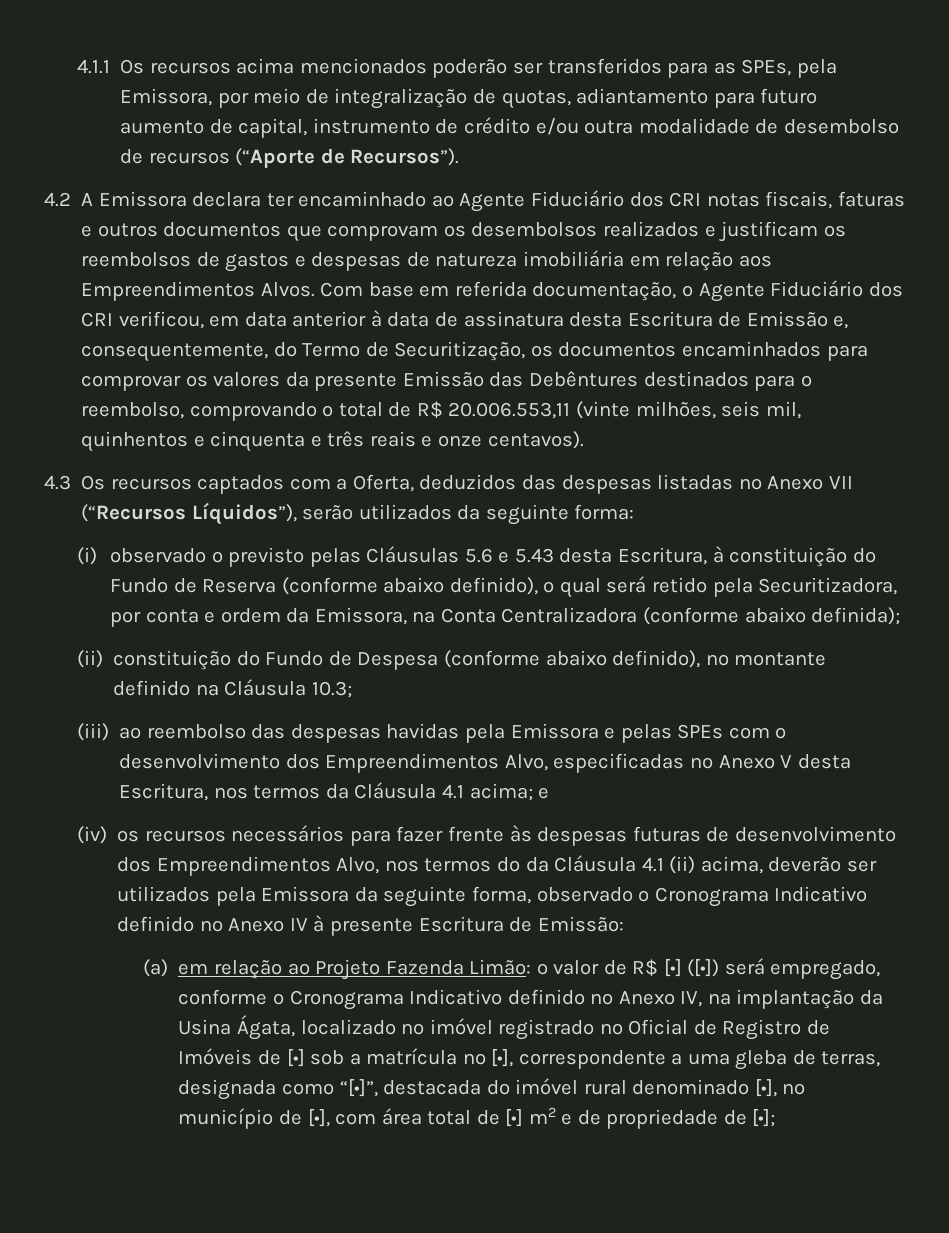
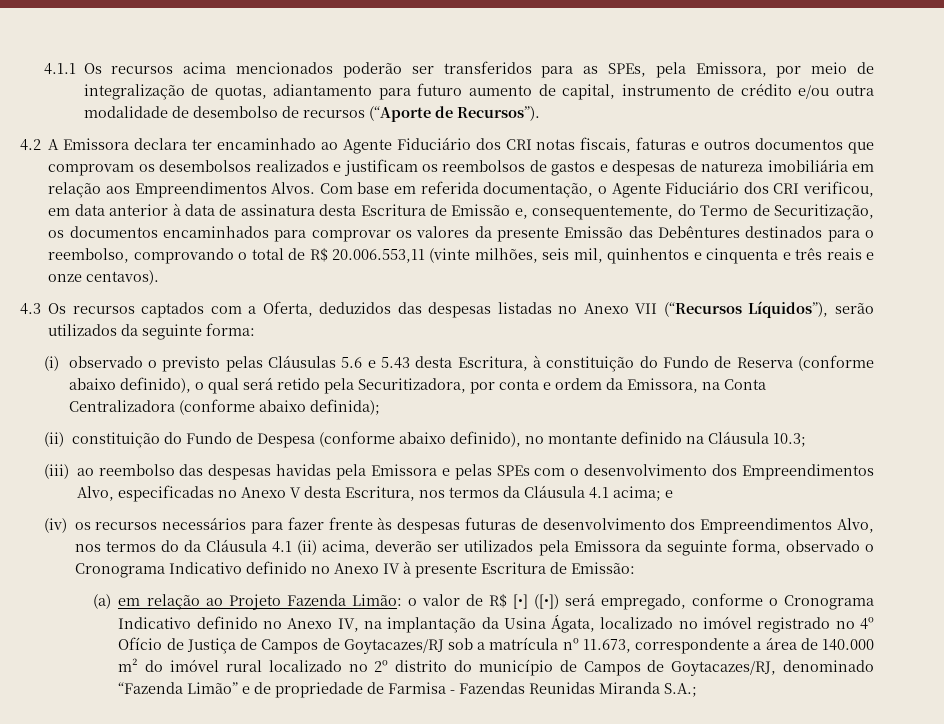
- (a) em relação ao Projeto Fazenda Limão: o valor de R$ [•] ([•]) será empregado, conforme o Cronograma Indicativo definido no Anexo IV, na implantação da Usina Ágata, localizado no imóvel registrado no Oficial de Registro de Imóveis de [•] sob a matrícula nº [•], correspondente a uma gleba de terras, designada como “[•]”, destacada do imóvel rural denominado [•], no município de [•], com área total de [•] m2 e de propriedade de [•];
+ (a) em relação ao Projeto Fazenda Limão: o valor de R$ [•] ([•]) será empregado, conforme o Cronograma Indicativo definido no Anexo IV, na implantação da Usina Ágata, localizado no imóvel registrado no 4º Ofício de Justiça de Campos de Goytacazes/RJ sob a matrícula nº 11.673, correspondente a área de 140.000 m² do imóvel rural localizado no 2º distrito do município de Campos de Goytacazes/RJ, denominado “Fazenda Limão” e de propriedade de Farmisa - Fazendas Reunidas Miranda S.A.;

